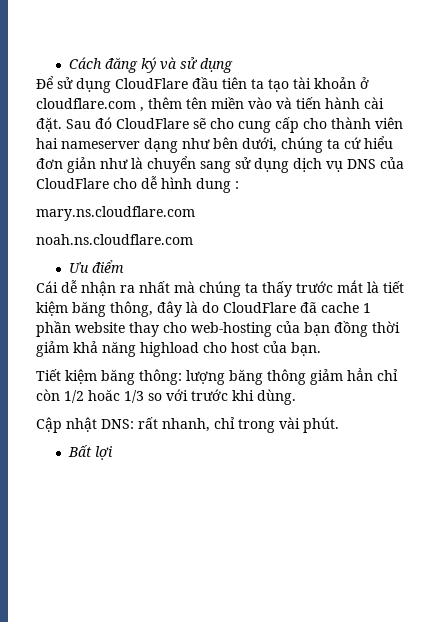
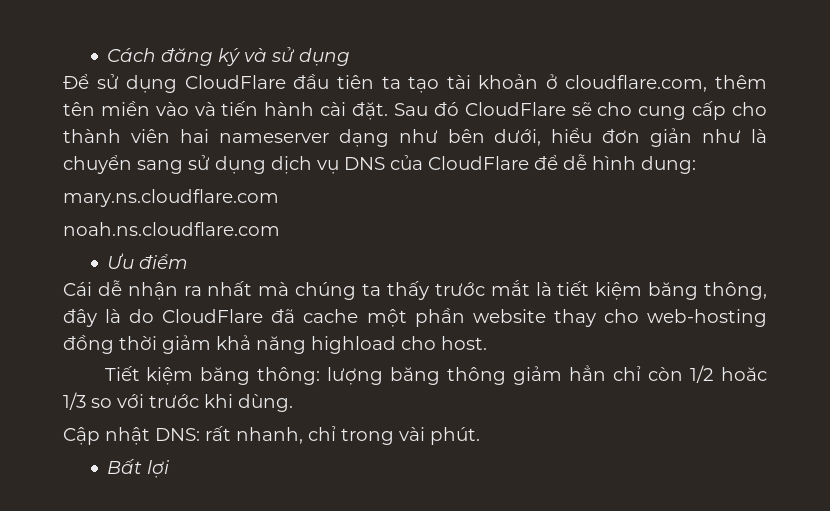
- Để sử dụng CloudFlare đầu tiên ta tạo tài khoản ở cloudflare.com , thêm tên miền vào và tiến hành cài đặt.
+ Để sử dụng CloudFlare đầu tiên ta tạo tài khoản ở cloudflare.com, thêm tên miền vào và tiến hành cài đặt.
- Sau đó CloudFlare sẽ cho cung cấp cho thành viên hai nameserver dạng như bên dưới, chúng ta cứ hiểu đơn giản như là chuyển sang sử dụng dịch vụ DNS của CloudFlare cho dễ hình dung :
+ Sau đó CloudFlare sẽ cho cung cấp cho thành viên hai nameserver dạng như bên dưới, hiểu đơn giản như là chuyển sang sử dụng dịch vụ DNS của CloudFlare để dễ hình dung:
- Cái dễ nhận ra nhất mà chúng ta thấy trước mắt là tiết kiệm băng thông, đây là do CloudFlare đã cache 1 phần website thay cho web-hosting của bạn đồng thời giảm khả năng highload cho host của bạn.
+ Cái dễ nhận ra nhất mà chúng ta thấy trước mắt là tiết kiệm băng thông, đây là do CloudFlare đã cache một phần website thay cho web-hosting đồng thời giảm khả năng highload cho host.

